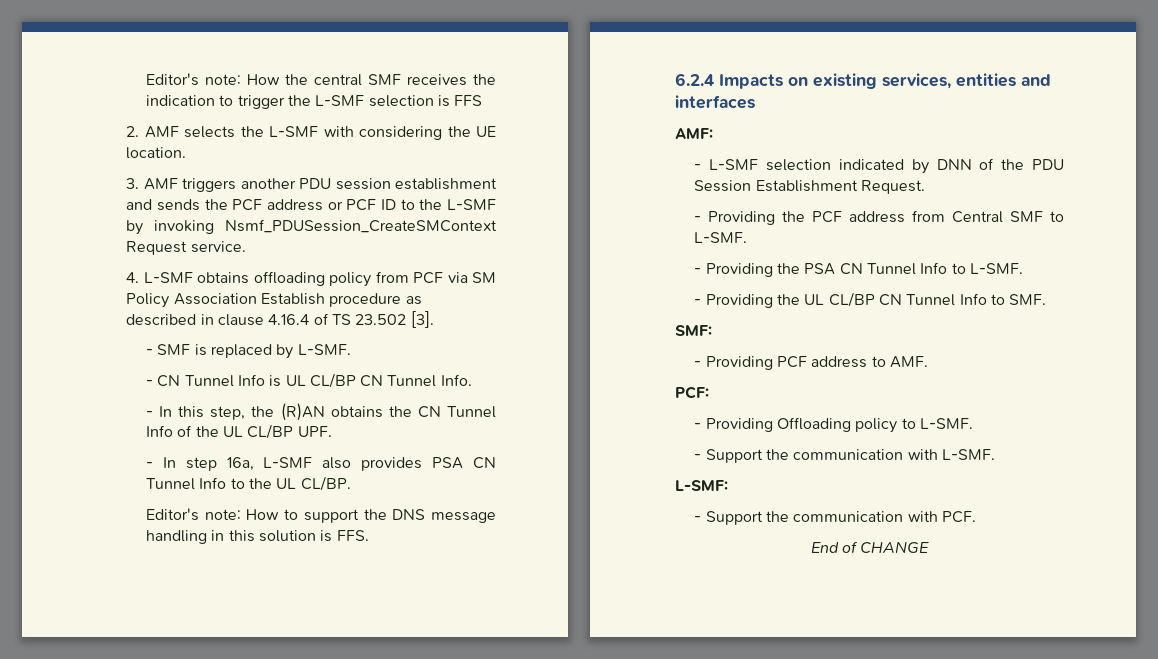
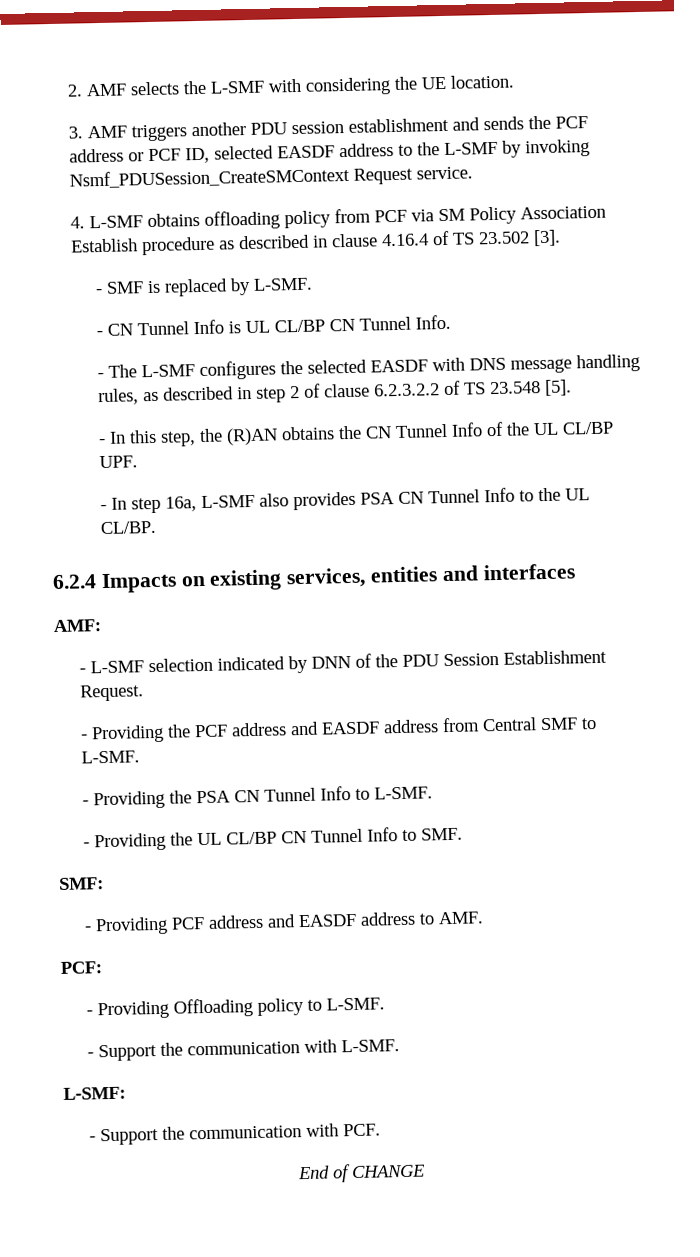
- Editor's note: How the central SMF receives the indication to trigger the L-SMF selection is FFS
- 3. AMF triggers another PDU session establishment and sends the PCF address or PCF ID to the L-SMF by invoking Nsmf_PDUSession_CreateSMContext Request service.
+ 3. AMF triggers another PDU session establishment and sends the PCF address or PCF ID, selected EASDF address to the L-SMF by invoking Nsmf_PDUSession_CreateSMContext Request service.
+ - The L-SMF configures the selected EASDF with DNS message handling rules, as described in step 2 of clause 6.2.3.2.2 of TS 23.548 [5].
- Editor's note: How to support the DNS message handling in this solution is FFS.
- - Providing the PCF address from Central SMF to L-SMF.
+ - Providing the PCF address and EASDF address from Central SMF to L-SMF.
- - Providing PCF address to AMF.
+ - Providing PCF address and EASDF address to AMF.

